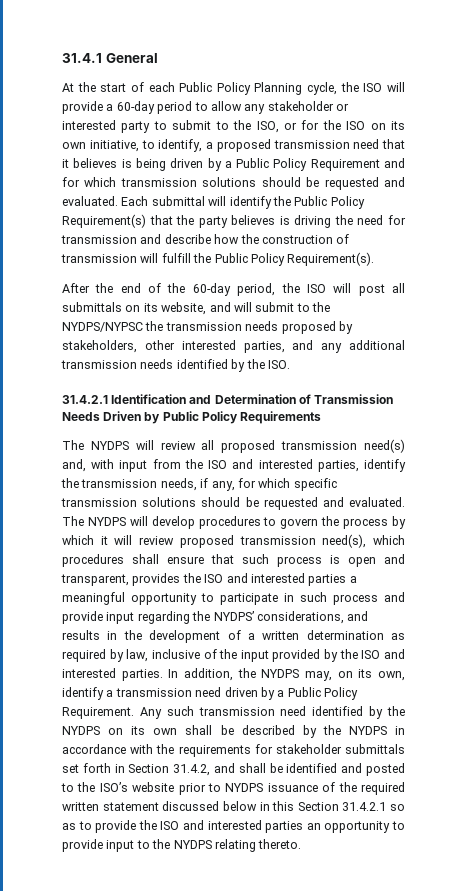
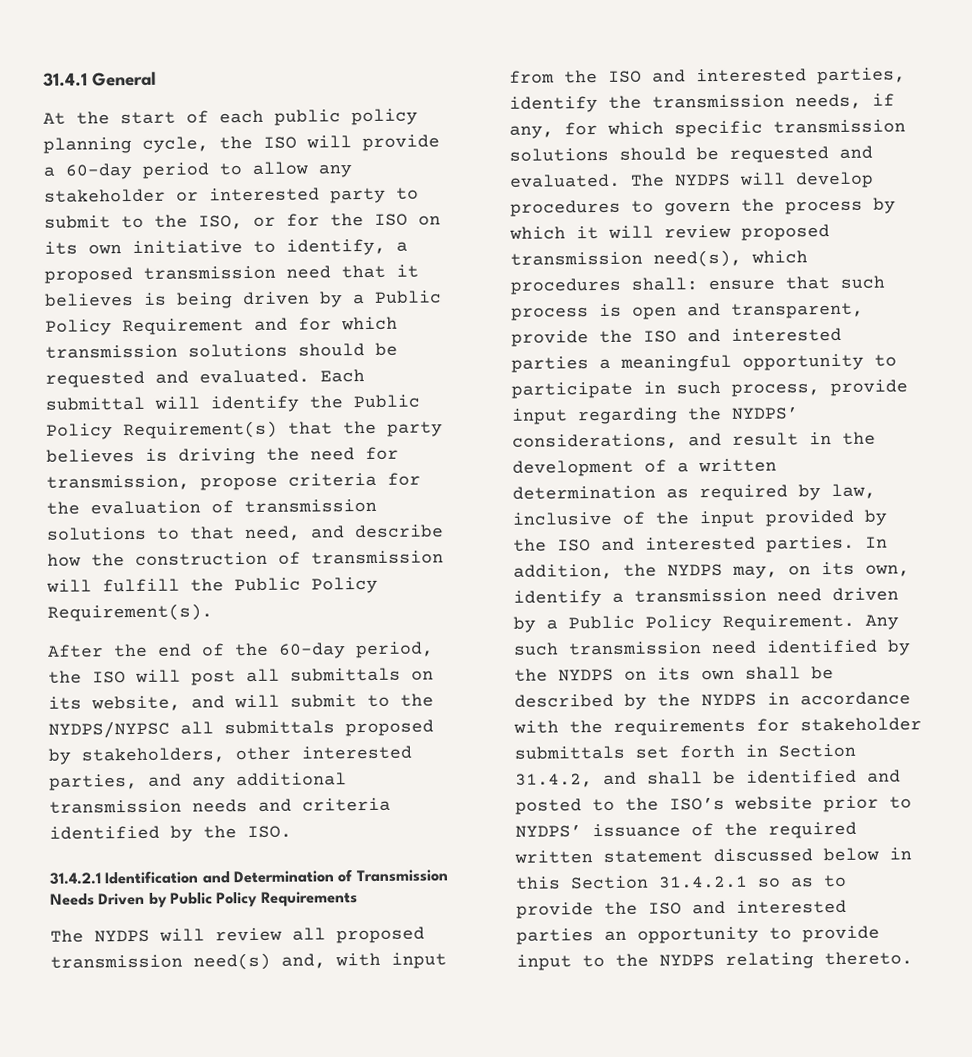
- At the start of each Public Policy Planning cycle, the ISO will provide a 60-day period to allow any stakeholder or interested party to submit to the ISO, or for the ISO on its own initiative, to identify, a proposed transmission need that it believes is being driven by a Public Policy Requirement and for which transmission solutions should be requested and evaluated.
+ At the start of each public policy planning cycle, the ISO will provide a 60-day period to allow any stakeholder or interested party to submit to the ISO, or for the ISO on its own initiative to identify, a proposed transmission need that it believes is being driven by a Public Policy Requirement and for which transmission solutions should be requested and evaluated.
- Each submittal will identify the Public Policy Requirement(s) that the party believes is driving the need for transmission and describe how the construction of transmission will fulfill the Public Policy Requirement(s).
+ Each submittal will identify the Public Policy Requirement(s) that the party believes is driving the need for transmission, propose criteria for the evaluation of transmission solutions to that need, and describe how the construction of transmission will fulfill the Public Policy Requirement(s).
- After the end of the 60-day period, the ISO will post all submittals on its website, and will submit to the NYDPS/NYPSC the transmission needs proposed by stakeholders, other interested parties, and any additional transmission needs identified by the ISO.
+ After the end of the 60-day period, the ISO will post all submittals on its website, and will submit to the NYDPS/NYPSC all submittals proposed by stakeholders, other interested parties, and any additional transmission needs and criteria identified by the ISO.
- The NYDPS will develop procedures to govern the process by which it will review proposed transmission need(s), which procedures shall ensure that such process is open and transparent, provides the ISO and interested parties a meaningful opportunity to participate in such process and provide input regarding the NYDPS’ considerations, and results in the development of a written determination as required by law, inclusive of the input provided by the ISO and interested parties.
+ The NYDPS will develop procedures to govern the process by which it will review proposed transmission need(s), which procedures shall: ensure that such process is open and transparent, provide the ISO and interested parties a meaningful opportunity to participate in such process, provide input regarding the NYDPS’ considerations, and result in the development of a written determination as required by law, inclusive of the input provided by the ISO and interested parties.
- Any such transmission need identified by the NYDPS on its own shall be described by the NYDPS in accordance with the requirements for stakeholder submittals set forth in Section 31.4.2, and shall be identified and posted to the ISO’s website prior to NYDPS issuance of the required written statement discussed below in this Section 31.4.2.1 so as to provide the ISO and interested parties an opportunity to provide input to the NYDPS relating thereto.
+ Any such transmission need identified by the NYDPS on its own shall be described by the NYDPS in accordance with the requirements for stakeholder submittals set forth in Section 31.4.2, and shall be identified and posted to the ISO’s website prior to NYDPS’ issuance of the required written statement discussed below in this Section 31.4.2.1 so as to provide the ISO and interested parties an opportunity to provide input to the NYDPS relating thereto.

